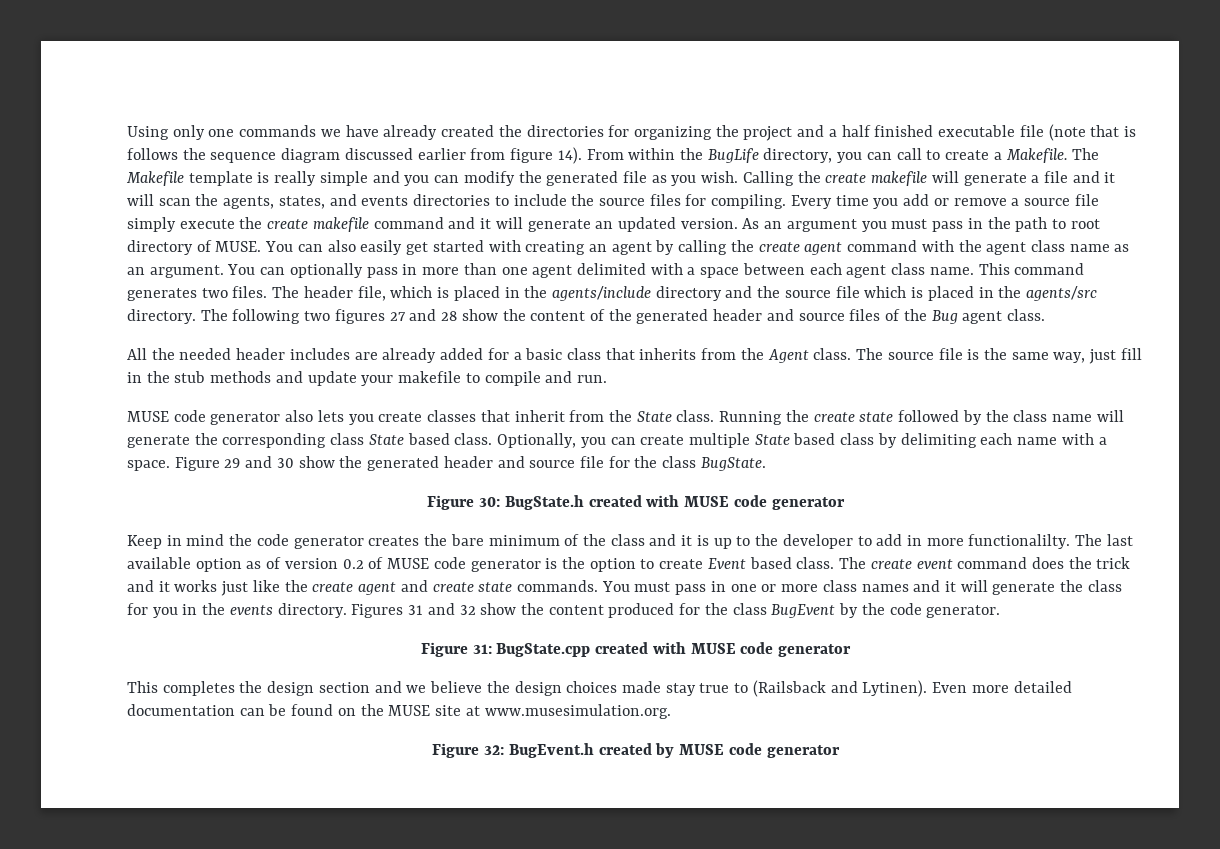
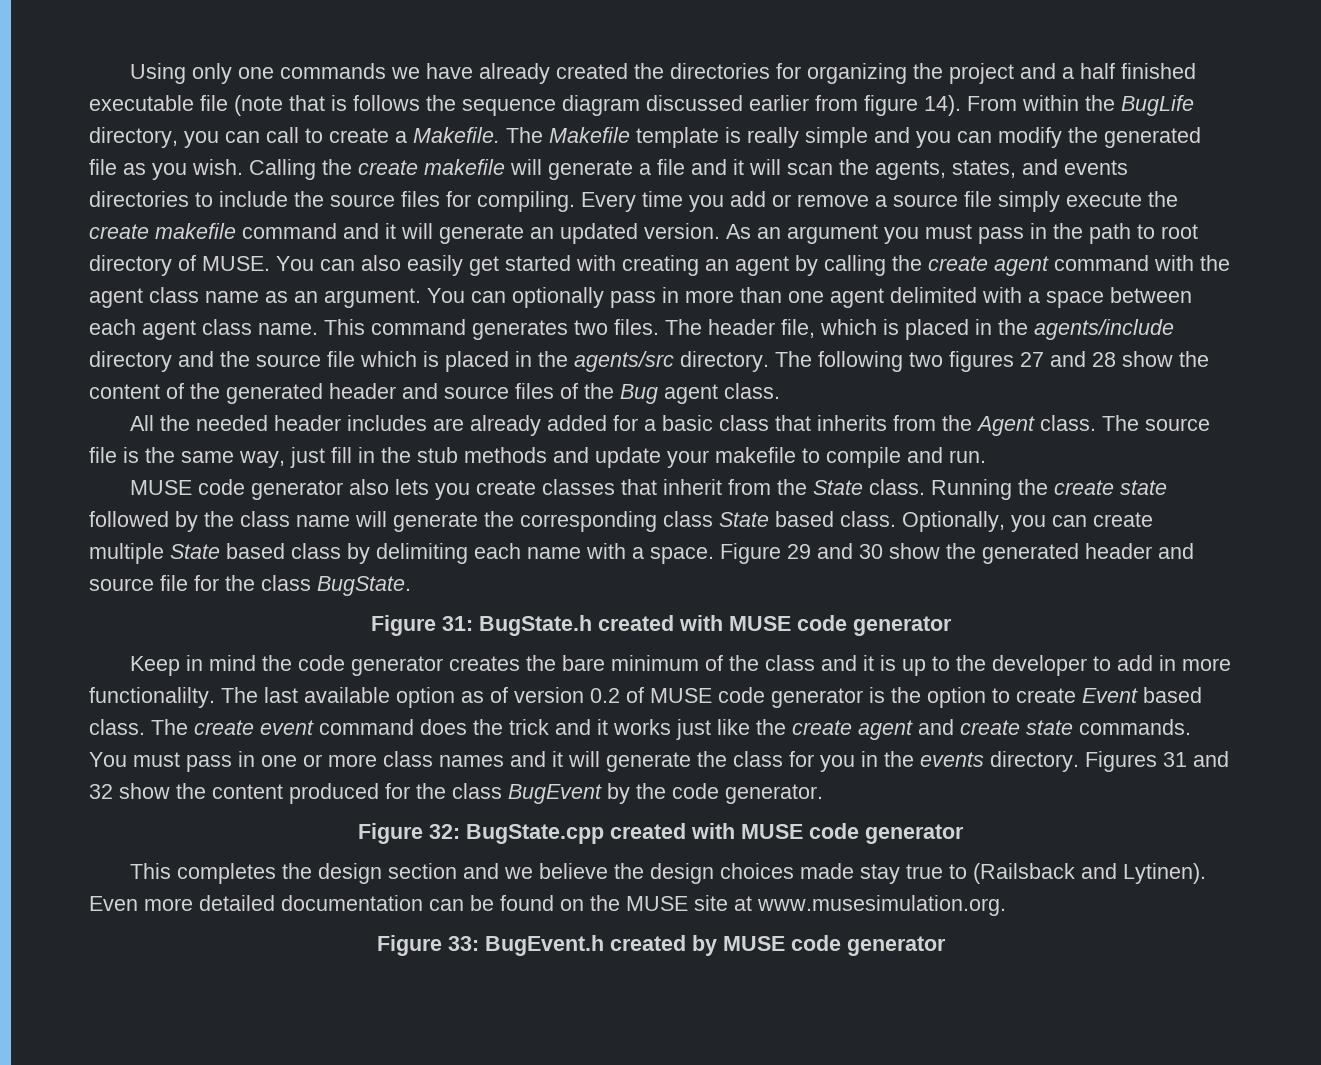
- Figure 30: BugState.h created with MUSE code generator
+ Figure 31: BugState.h created with MUSE code generator
- Figure 31: BugState.cpp created with MUSE code generator
+ Figure 32: BugState.cpp created with MUSE code generator
- Figure 32: BugEvent.h created by MUSE code generator
+ Figure 33: BugEvent.h created by MUSE code generator

